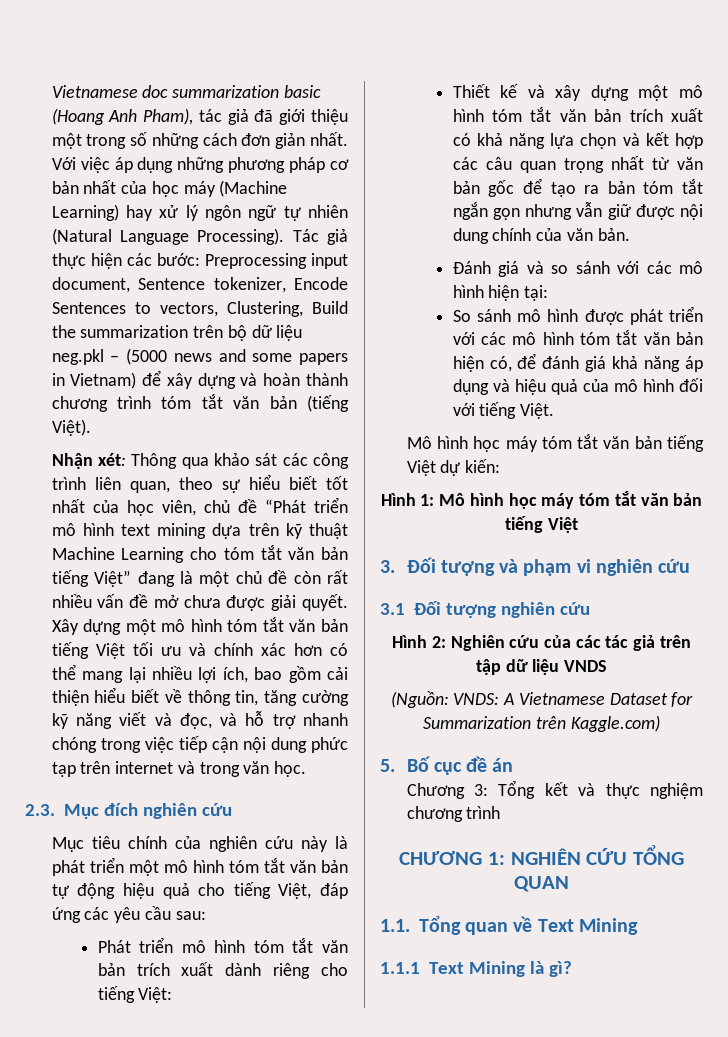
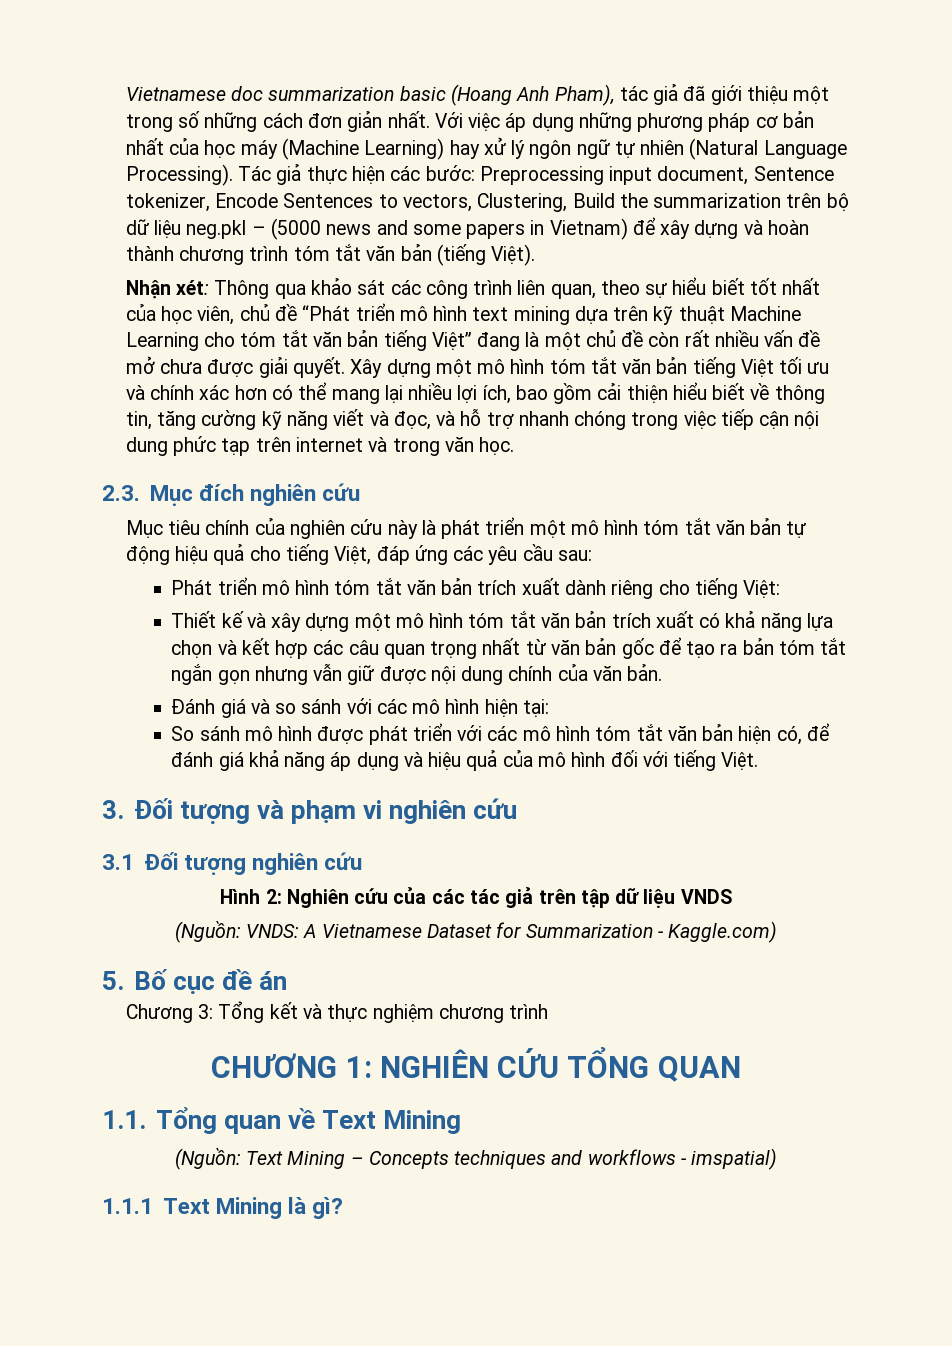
- Mô hình học máy tóm tắt văn bản tiếng Việt dự kiến:
- Hình 1: Mô hình học máy tóm tắt văn bản tiếng Việt
- (Nguồn: VNDS: A Vietnamese Dataset for Summarization trên Kaggle.com)
+ (Nguồn: VNDS: A Vietnamese Dataset for Summarization - Kaggle.com)
+ (Nguồn: Text Mining – Concepts techniques and workflows - imspatial)

